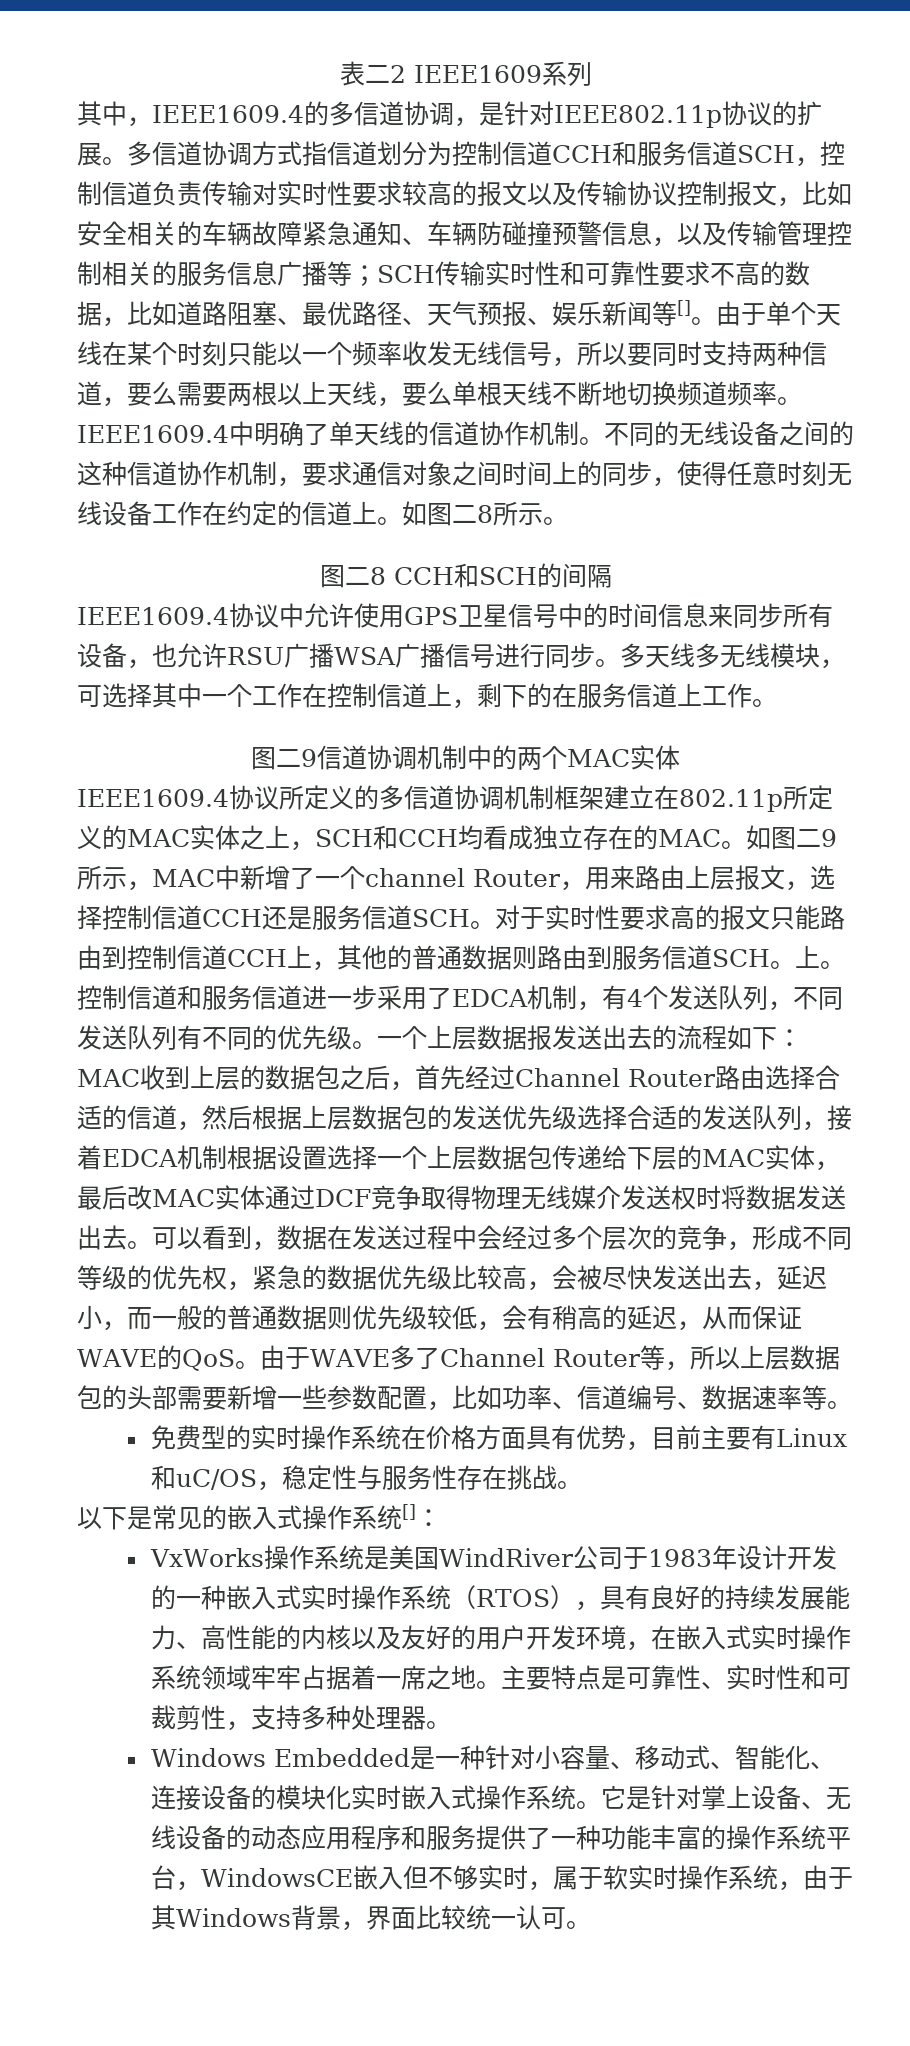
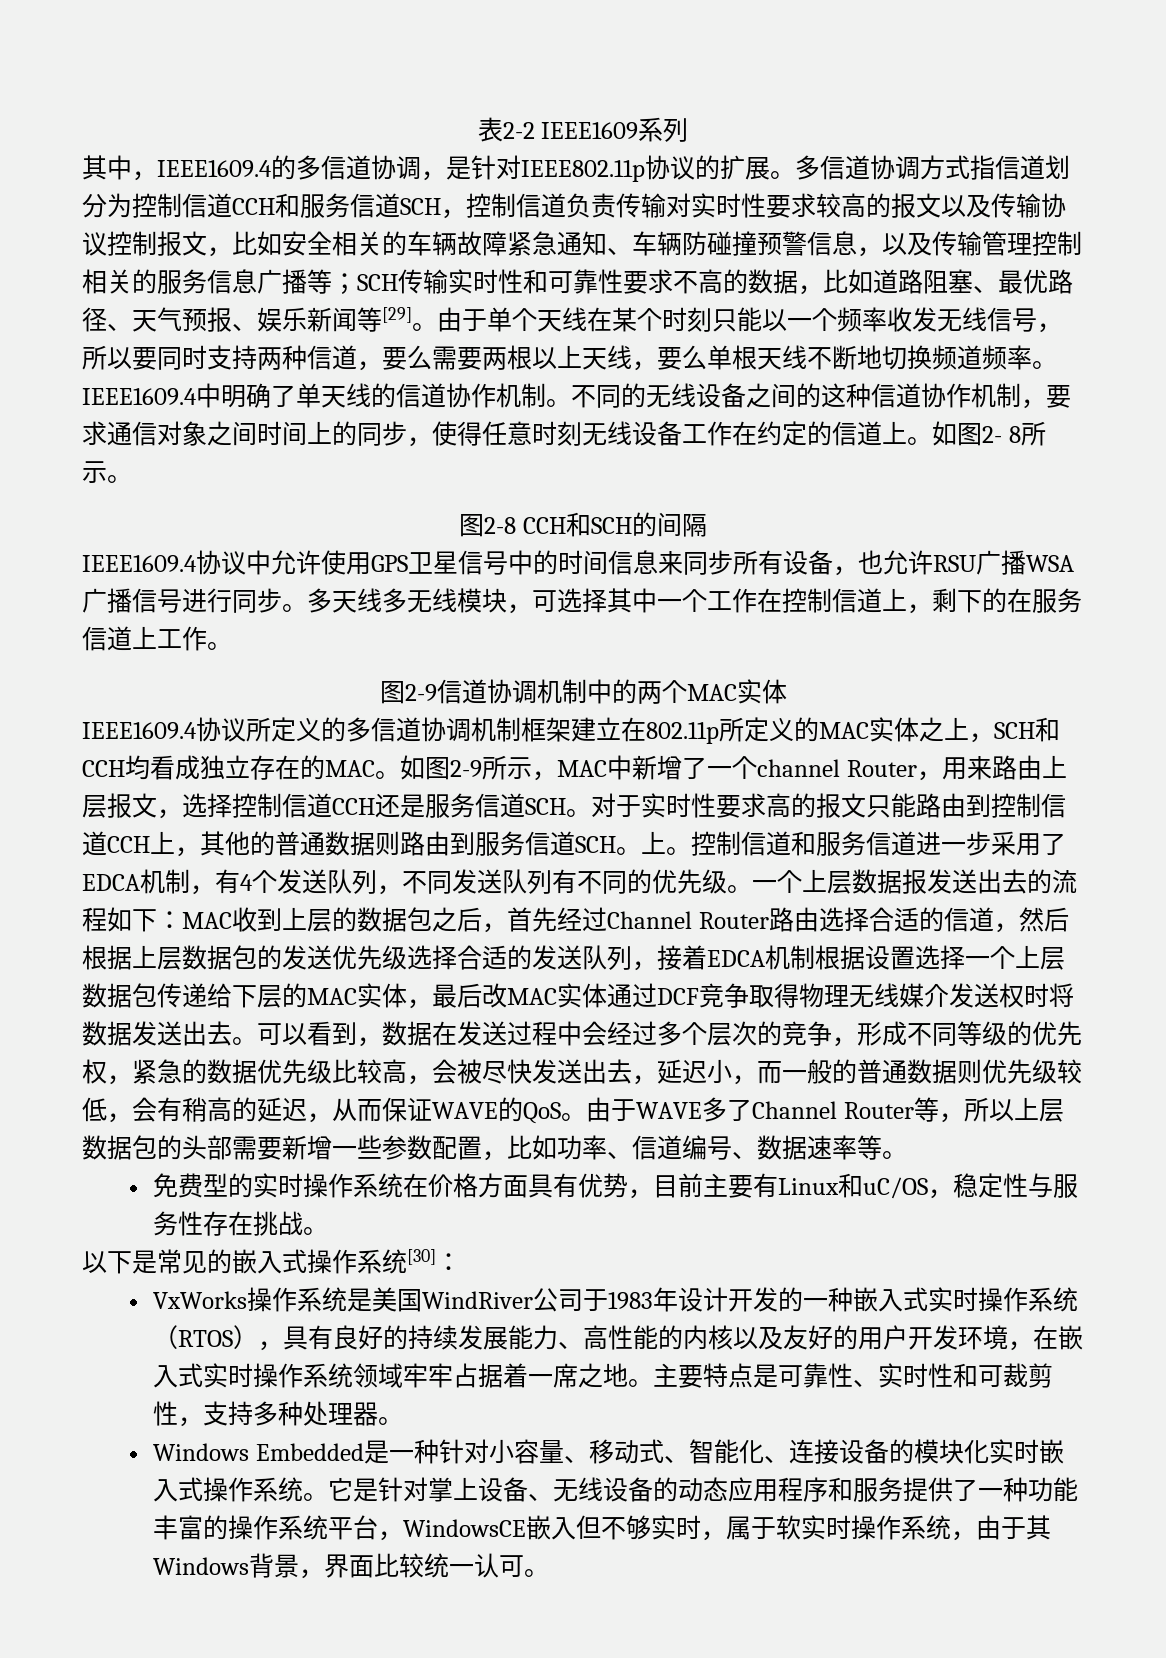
- 表二2 IEEE1609系列
+ 表2-2 IEEE1609系列
- SCH传输实时性和可靠性要求不高的数据，比如道路阻塞、最优路径、天气预报、娱乐新闻等[]。
+ SCH传输实时性和可靠性要求不高的数据，比如道路阻塞、最优路径、天气预报、娱乐新闻等[29]。
- 如图二8所示。
+ 如图2- 8所示。
- 图二8 CCH和SCH的间隔
+ 图2-8 CCH和SCH的间隔
- 图二9信道协调机制中的两个MAC实体
+ 图2-9信道协调机制中的两个MAC实体
- 如图二9所示，MAC中新增了一个channel Router，用来路由上层报文，选择控制信道CCH还是服务信道SCH。
+ 如图2-9所示，MAC中新增了一个channel Router，用来路由上层报文，选择控制信道CCH还是服务信道SCH。
- 以下是常见的嵌入式操作系统[]：
+ 以下是常见的嵌入式操作系统[30]：

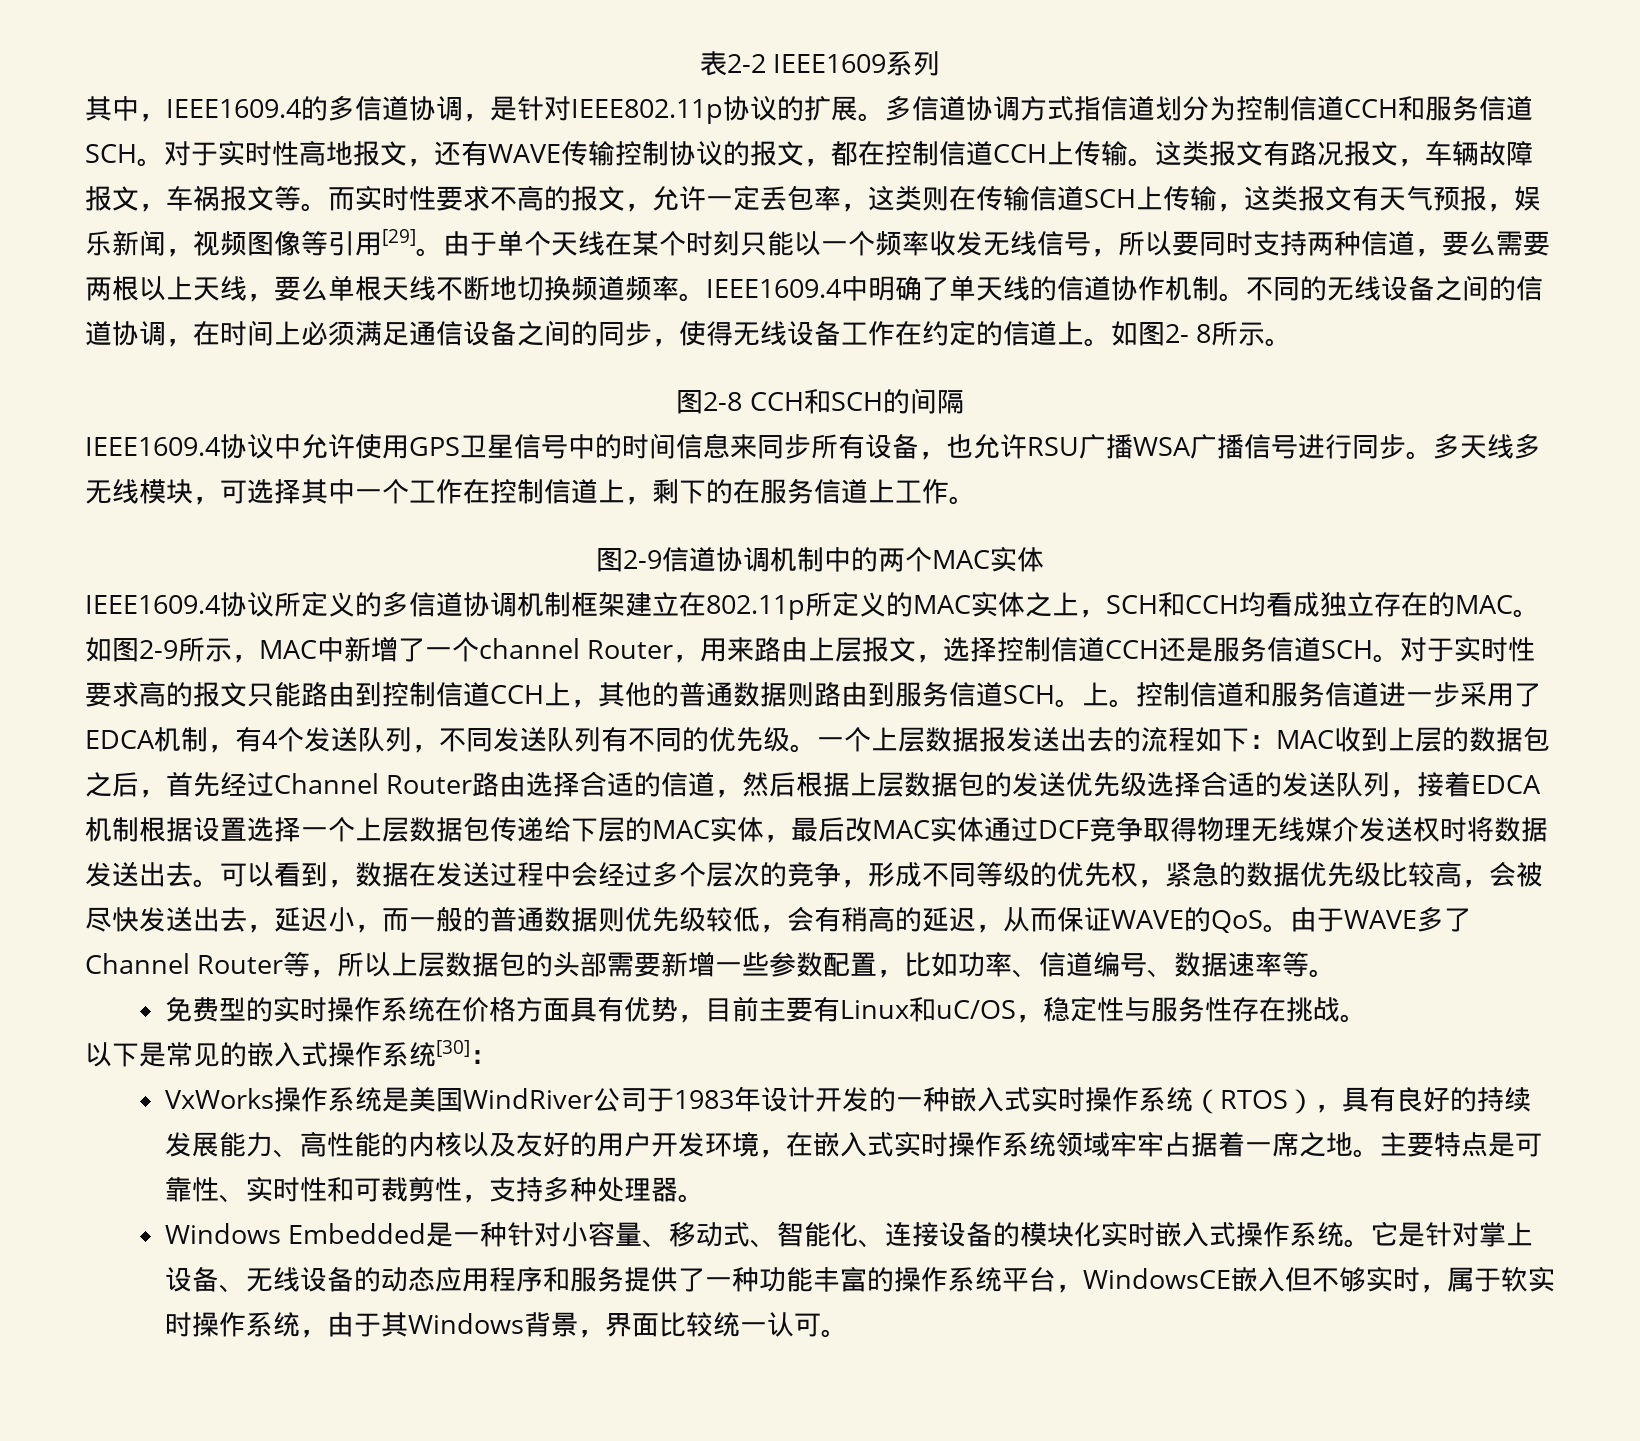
- 多信道协调方式指信道划分为控制信道CCH和服务信道SCH，控制信道负责传输对实时性要求较高的报文以及传输协议控制报文，比如安全相关的车辆故障紧急通知、车辆防碰撞预警信息，以及传输管理控制相关的服务信息广播等；SCH传输实时性和可靠性要求不高的数据，比如道路阻塞、最优路径、天气预报、娱乐新闻等[29]。
+ 多信道协调方式指信道划分为控制信道CCH和服务信道SCH。对于实时性高地报文，还有WAVE传输控制协议的报文，都在控制信道CCH上传输。这类报文有路况报文，车辆故障报文，车祸报文等。而实时性要求不高的报文，允许一定丢包率，这类则在传输信道SCH上传输，这类报文有天气预报，娱乐新闻，视频图像等引用[29]。
- 不同的无线设备之间的这种信道协作机制，要求通信对象之间时间上的同步，使得任意时刻无线设备工作在约定的信道上。
+ 不同的无线设备之间的信道协调，在时间上必须满足通信设备之间的同步，使得无线设备工作在约定的信道上。

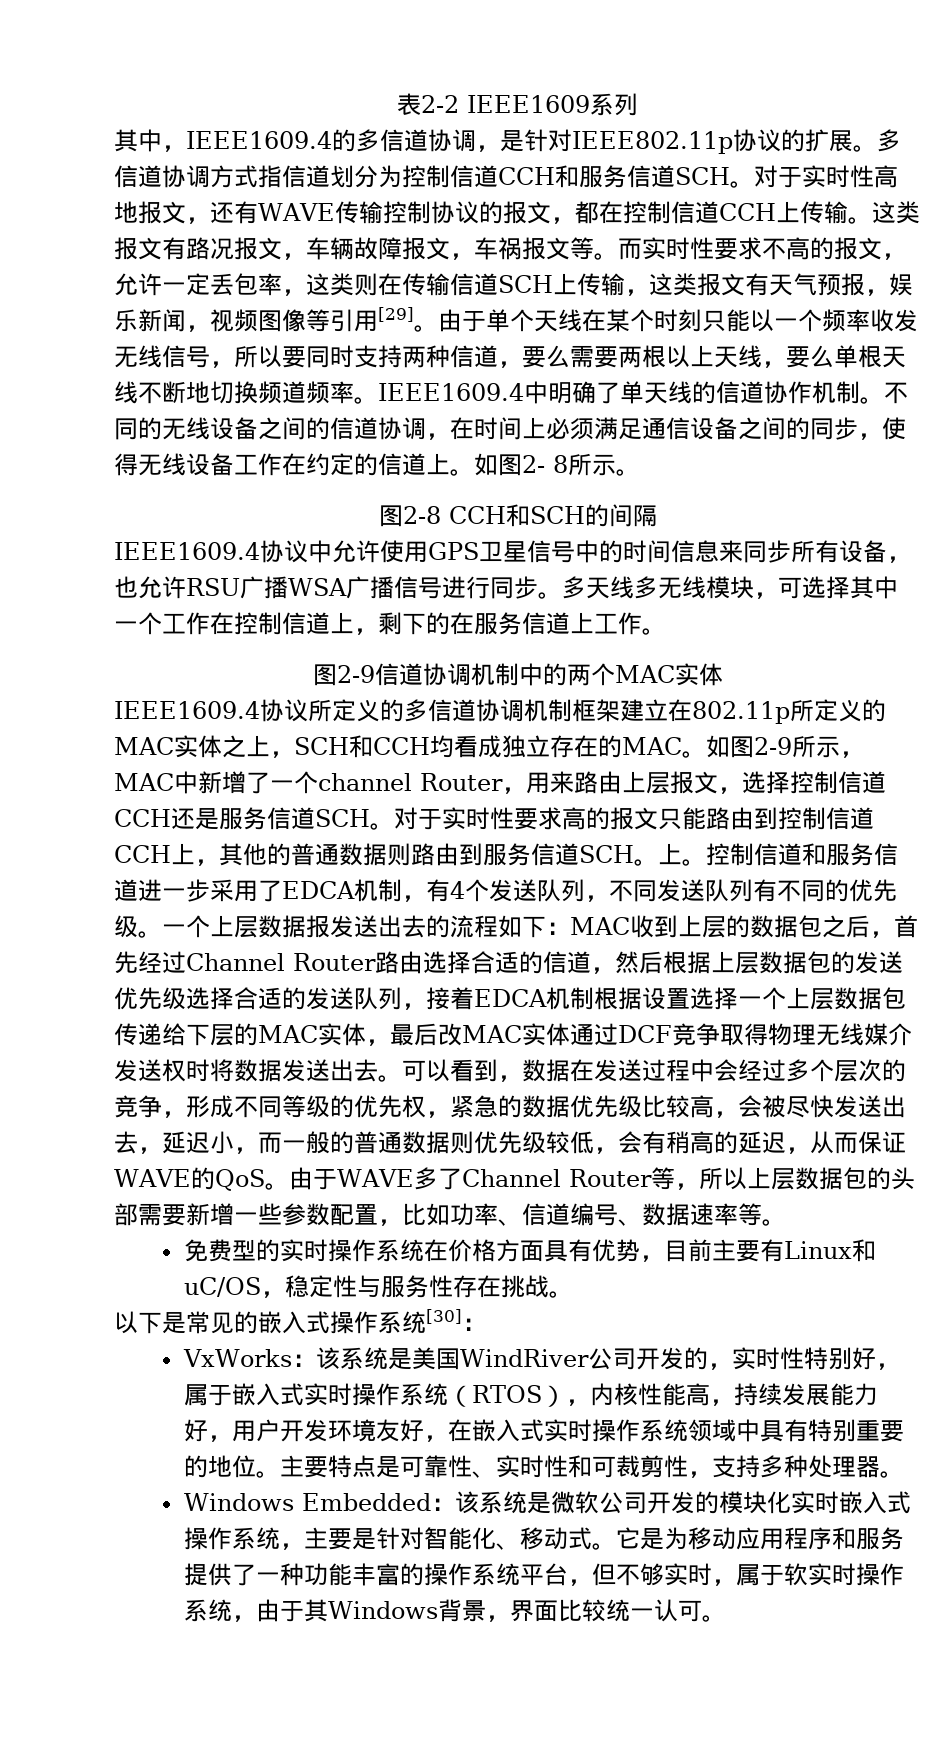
- VxWorks操作系统是美国WindRiver公司于1983年设计开发的一种嵌入式实时操作系统（RTOS），具有良好的持续发展能力、高性能的内核以及友好的用户开发环境，在嵌入式实时操作系统领域牢牢占据着一席之地。
+ VxWorks：该系统是美国WindRiver公司开发的，实时性特别好，属于嵌入式实时操作系统（RTOS），内核性能高，持续发展能力好，用户开发环境友好，在嵌入式实时操作系统领域中具有特别重要的地位。
- Windows Embedded是一种针对小容量、移动式、智能化、连接设备的模块化实时嵌入式操作系统。它是针对掌上设备、无线设备的动态应用程序和服务提供了一种功能丰富的操作系统平台，WindowsCE嵌入但不够实时，属于软实时操作系统，由于其Windows背景，界面比较统一认可。
+ Windows Embedded：该系统是微软公司开发的模块化实时嵌入式操作系统，主要是针对智能化、移动式。它是为移动应用程序和服务提供了一种功能丰富的操作系统平台，但不够实时，属于软实时操作系统，由于其Windows背景，界面比较统一认可。

